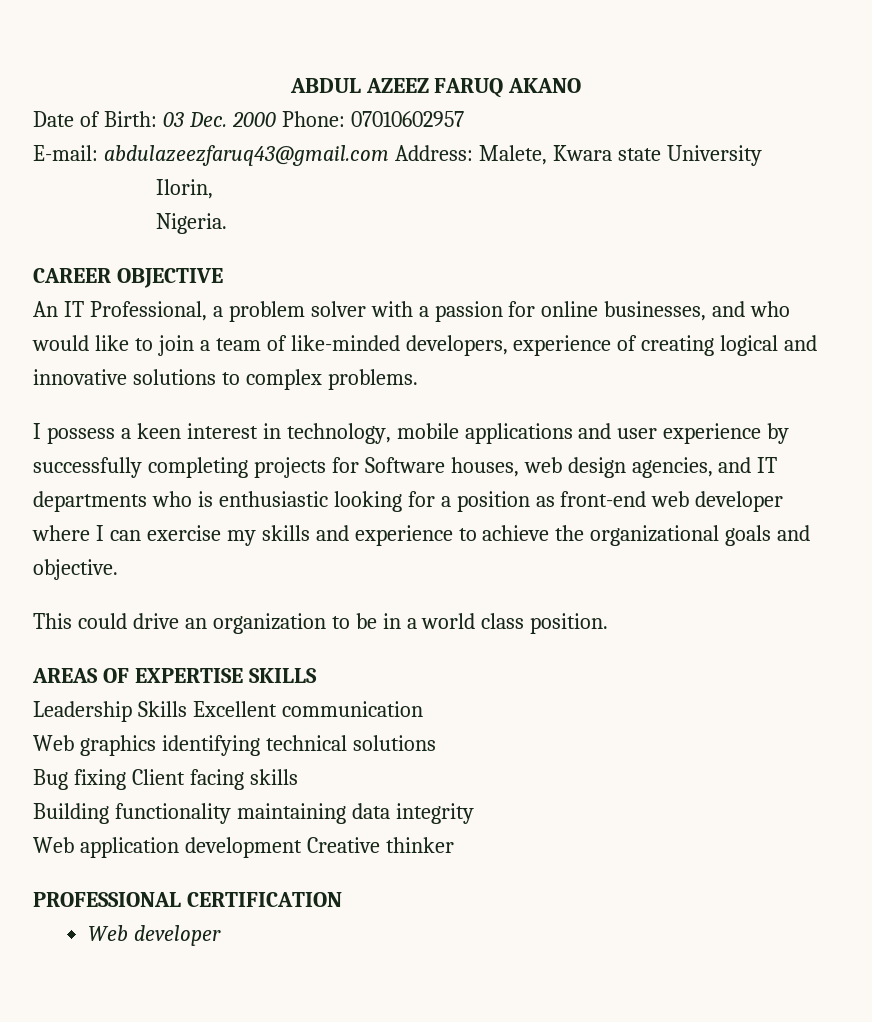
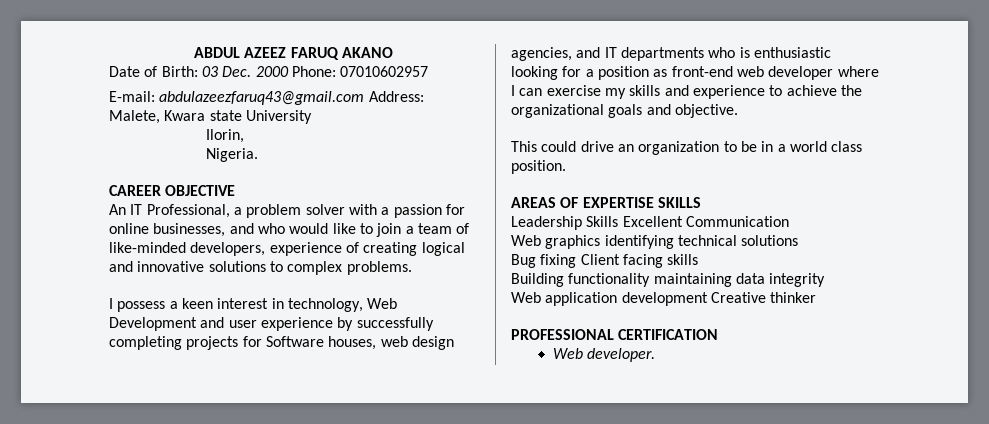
- I possess a keen interest in technology, mobile applications and user experience by successfully completing projects for Software houses, web design agencies, and IT departments who is enthusiastic looking for a position as front-end web developer where I can exercise my skills and experience to achieve the organizational goals and objective.
+ I possess a keen interest in technology, Web Development and user experience by successfully completing projects for Software houses, web design agencies, and IT departments who is enthusiastic looking for a position as front-end web developer where I can exercise my skills and experience to achieve the organizational goals and objective.
- Leadership Skills Excellent communication
+ Leadership Skills Excellent Communication
- Web developer
+ Web developer.

